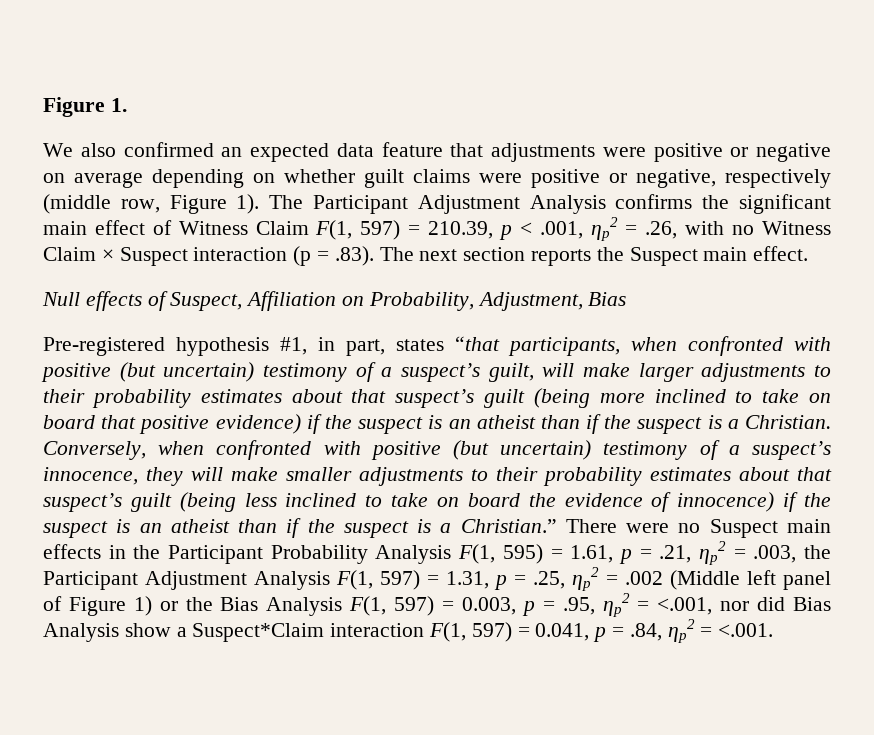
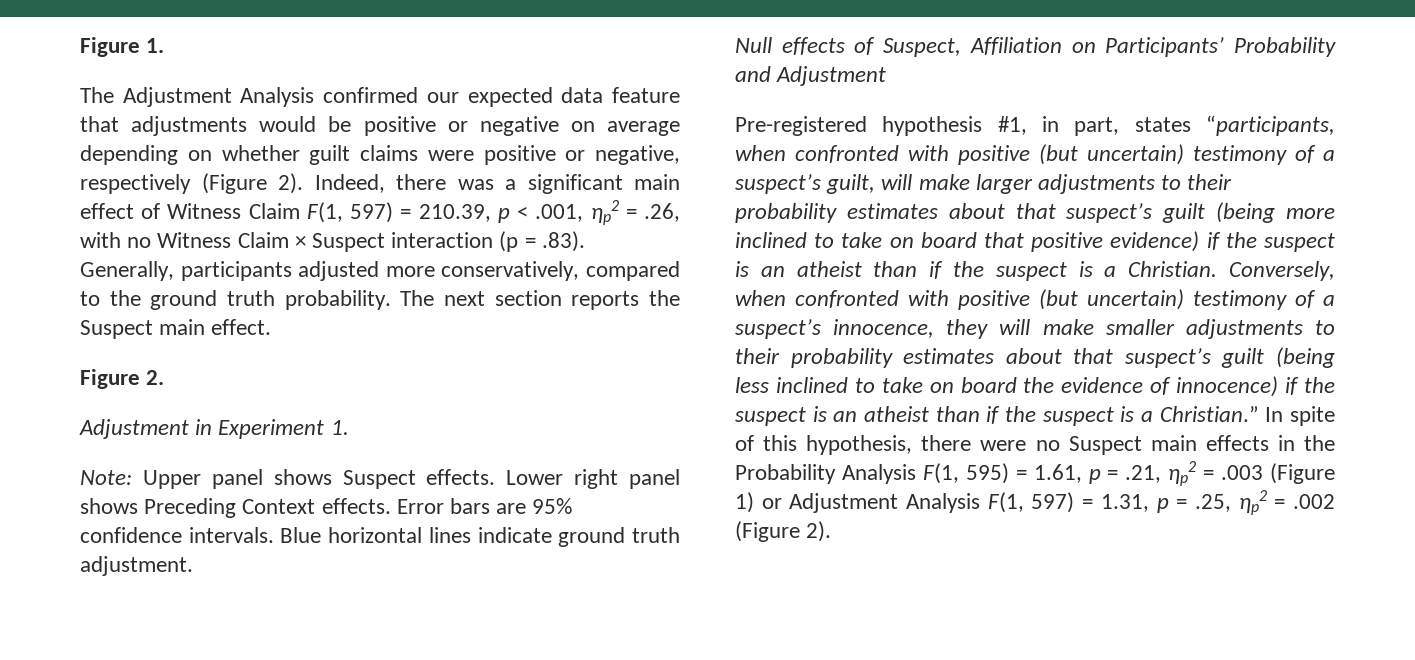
- We also confirmed an expected data feature that adjustments were positive or negative on average depending on whether guilt claims were positive or negative, respectively (middle row, Figure 1). The Participant Adjustment Analysis confirms the significant main effect of Witness Claim F(1, 597) = 210.39, p < .001, ηp2 = .26, with no Witness Claim × Suspect interaction (p = .83). The next section reports the Suspect main effect.
+ The Adjustment Analysis confirmed our expected data feature that adjustments would be positive or negative on average depending on whether guilt claims were positive or negative, respectively (Figure 2). Indeed, there was a significant main effect of Witness Claim F(1, 597) = 210.39, p < .001, ηp2 = .26, with no Witness Claim × Suspect interaction (p = .83). Generally, participants adjusted more conservatively, compared to the ground truth probability. The next section reports the Suspect main effect.
+ Figure 2.
+ Adjustment in Experiment 1.
+ Note: Upper panel shows Suspect effects. Lower right panel shows Preceding Context effects. Error bars are 95% confidence intervals. Blue horizontal lines indicate ground truth adjustment.
- Null effects of Suspect, Affiliation on Probability, Adjustment, Bias
+ Null effects of Suspect, Affiliation on Participants’ Probability and Adjustment
- Pre-registered hypothesis #1, in part, states “that participants, when confronted with positive (but uncertain) testimony of a suspect’s guilt, will make larger adjustments to their probability estimates about that suspect’s guilt (being more inclined to take on board that positive evidence) if the suspect is an atheist than if the suspect is a Christian.
+ Pre-registered hypothesis #1, in part, states “participants, when confronted with positive (but uncertain) testimony of a suspect’s guilt, will make larger adjustments to their probability estimates about that suspect’s guilt (being more inclined to take on board that positive evidence) if the suspect is an atheist than if the suspect is a Christian.
- There were no Suspect main effects in the Participant Probability Analysis F(1, 595) = 1.61, p = .21, ηp2 = .003, the Participant Adjustment Analysis F(1, 597) = 1.31, p = .25, ηp2 = .002 (Middle left panel of Figure 1) or the Bias Analysis F(1, 597) = 0.003, p = .95, ηp2 = <.001, nor did Bias Analysis show a Suspect*Claim interaction F(1, 597) = 0.041, p = .84, ηp2 = <.001.
+ In spite of this hypothesis, there were no Suspect main effects in the Probability Analysis F(1, 595) = 1.61, p = .21, ηp2 = .003 (Figure 1) or Adjustment Analysis F(1, 597) = 1.31, p = .25, ηp2 = .002 (Figure 2).

